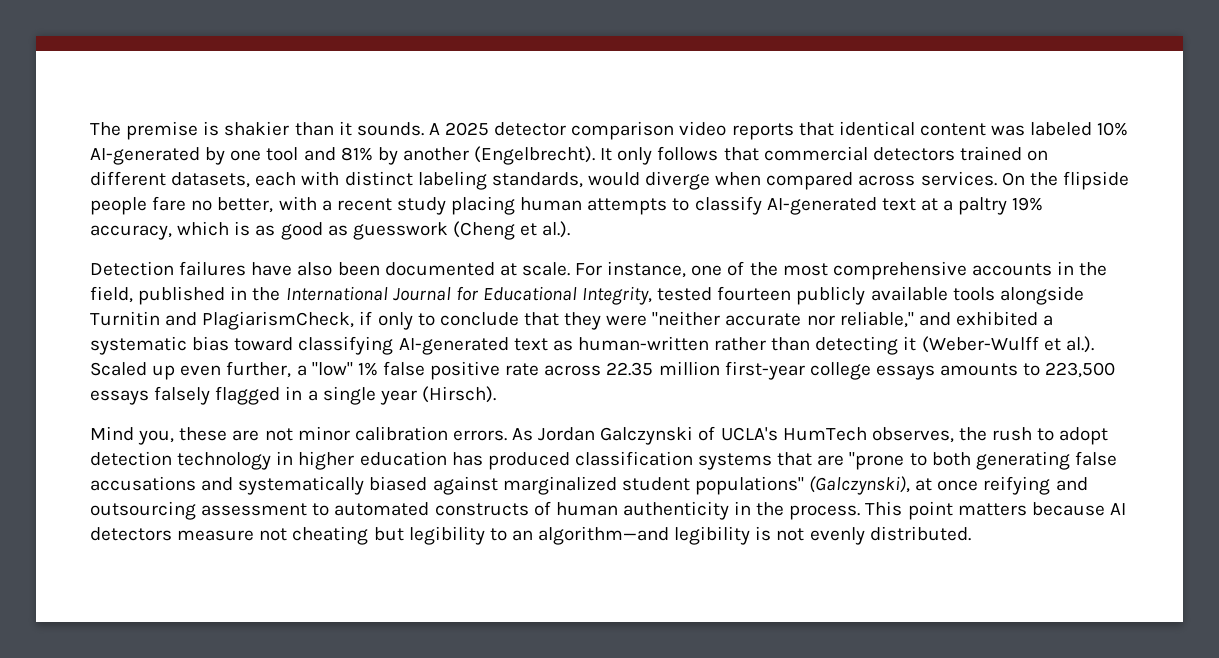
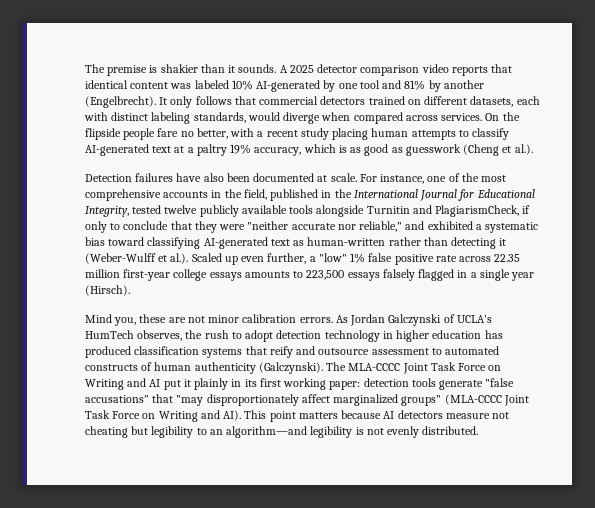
- For instance, one of the most comprehensive accounts in the field, published in the International Journal for Educational Integrity, tested fourteen publicly available tools alongside Turnitin and PlagiarismCheck, if only to conclude that they were "neither accurate nor reliable," and exhibited a systematic bias toward classifying AI-generated text as human-written rather than detecting it (Weber-Wulff et al.). Scaled up even further, a "low" 1% false positive rate across 22.35 million first-year college essays amounts to 223,500 essays falsely flagged in a single year (Hirsch).
+ For instance, one of the most comprehensive accounts in the field, published in the International Journal for Educational Integrity, tested twelve publicly available tools alongside Turnitin and PlagiarismCheck, if only to conclude that they were "neither accurate nor reliable," and exhibited a systematic bias toward classifying AI-generated text as human-written rather than detecting it (Weber-Wulff et al.). Scaled up even further, a "low" 1% false positive rate across 22.35 million first-year college essays amounts to 223,500 essays falsely flagged in a single year (Hirsch).
- As Jordan Galczynski of UCLA's HumTech observes, the rush to adopt detection technology in higher education has produced classification systems that are "prone to both generating false accusations and systematically biased against marginalized student populations" (Galczynski), at once reifying and outsourcing assessment to automated constructs of human authenticity in the process. This point matters because AI detectors measure not cheating but legibility to an algorithm—and legibility is not evenly distributed.
+ As Jordan Galczynski of UCLA's HumTech observes, the rush to adopt detection technology in higher education has produced classification systems that reify and outsource assessment to automated constructs of human authenticity (Galczynski). The MLA-CCCC Joint Task Force on Writing and AI put it plainly in its first working paper: detection tools generate "false accusations" that "may disproportionately affect marginalized groups" (MLA-CCCC Joint Task Force on Writing and AI). This point matters because AI detectors measure not cheating but legibility to an algorithm—and legibility is not evenly distributed.

